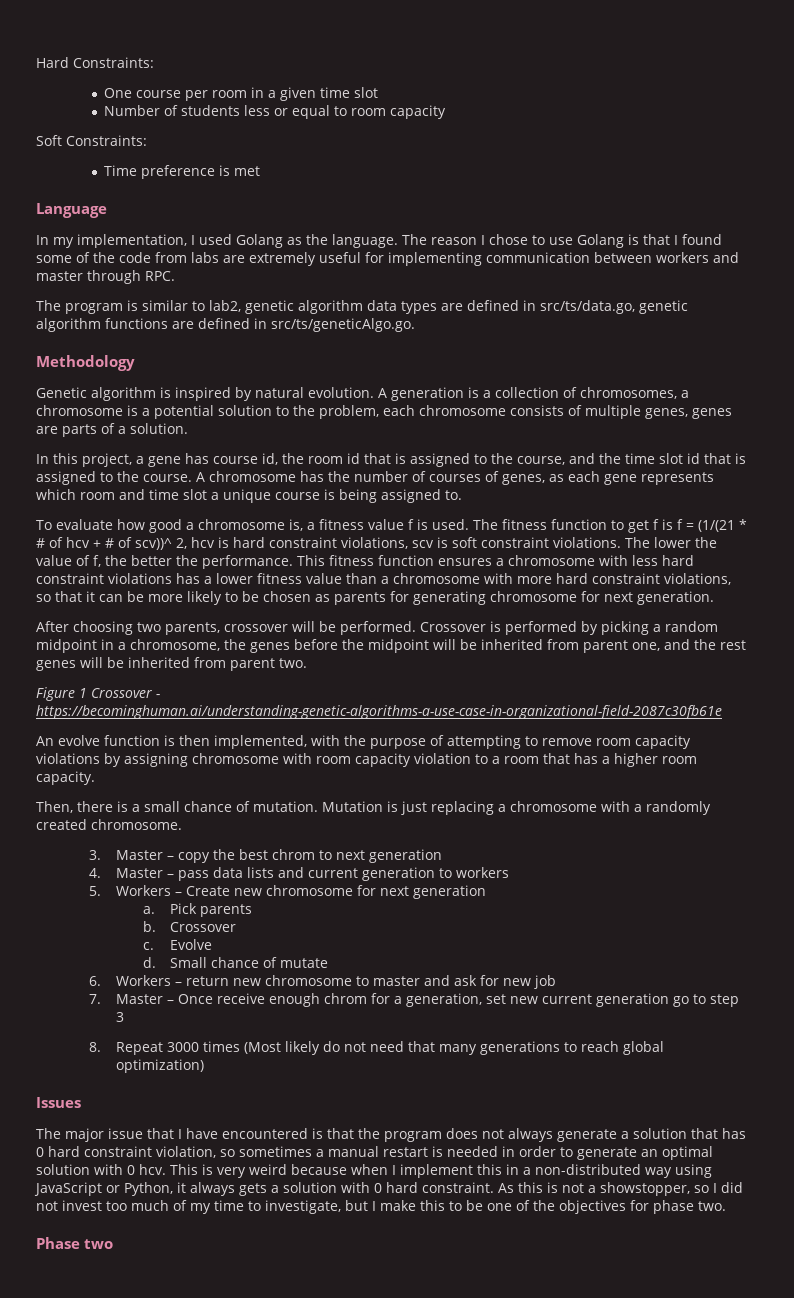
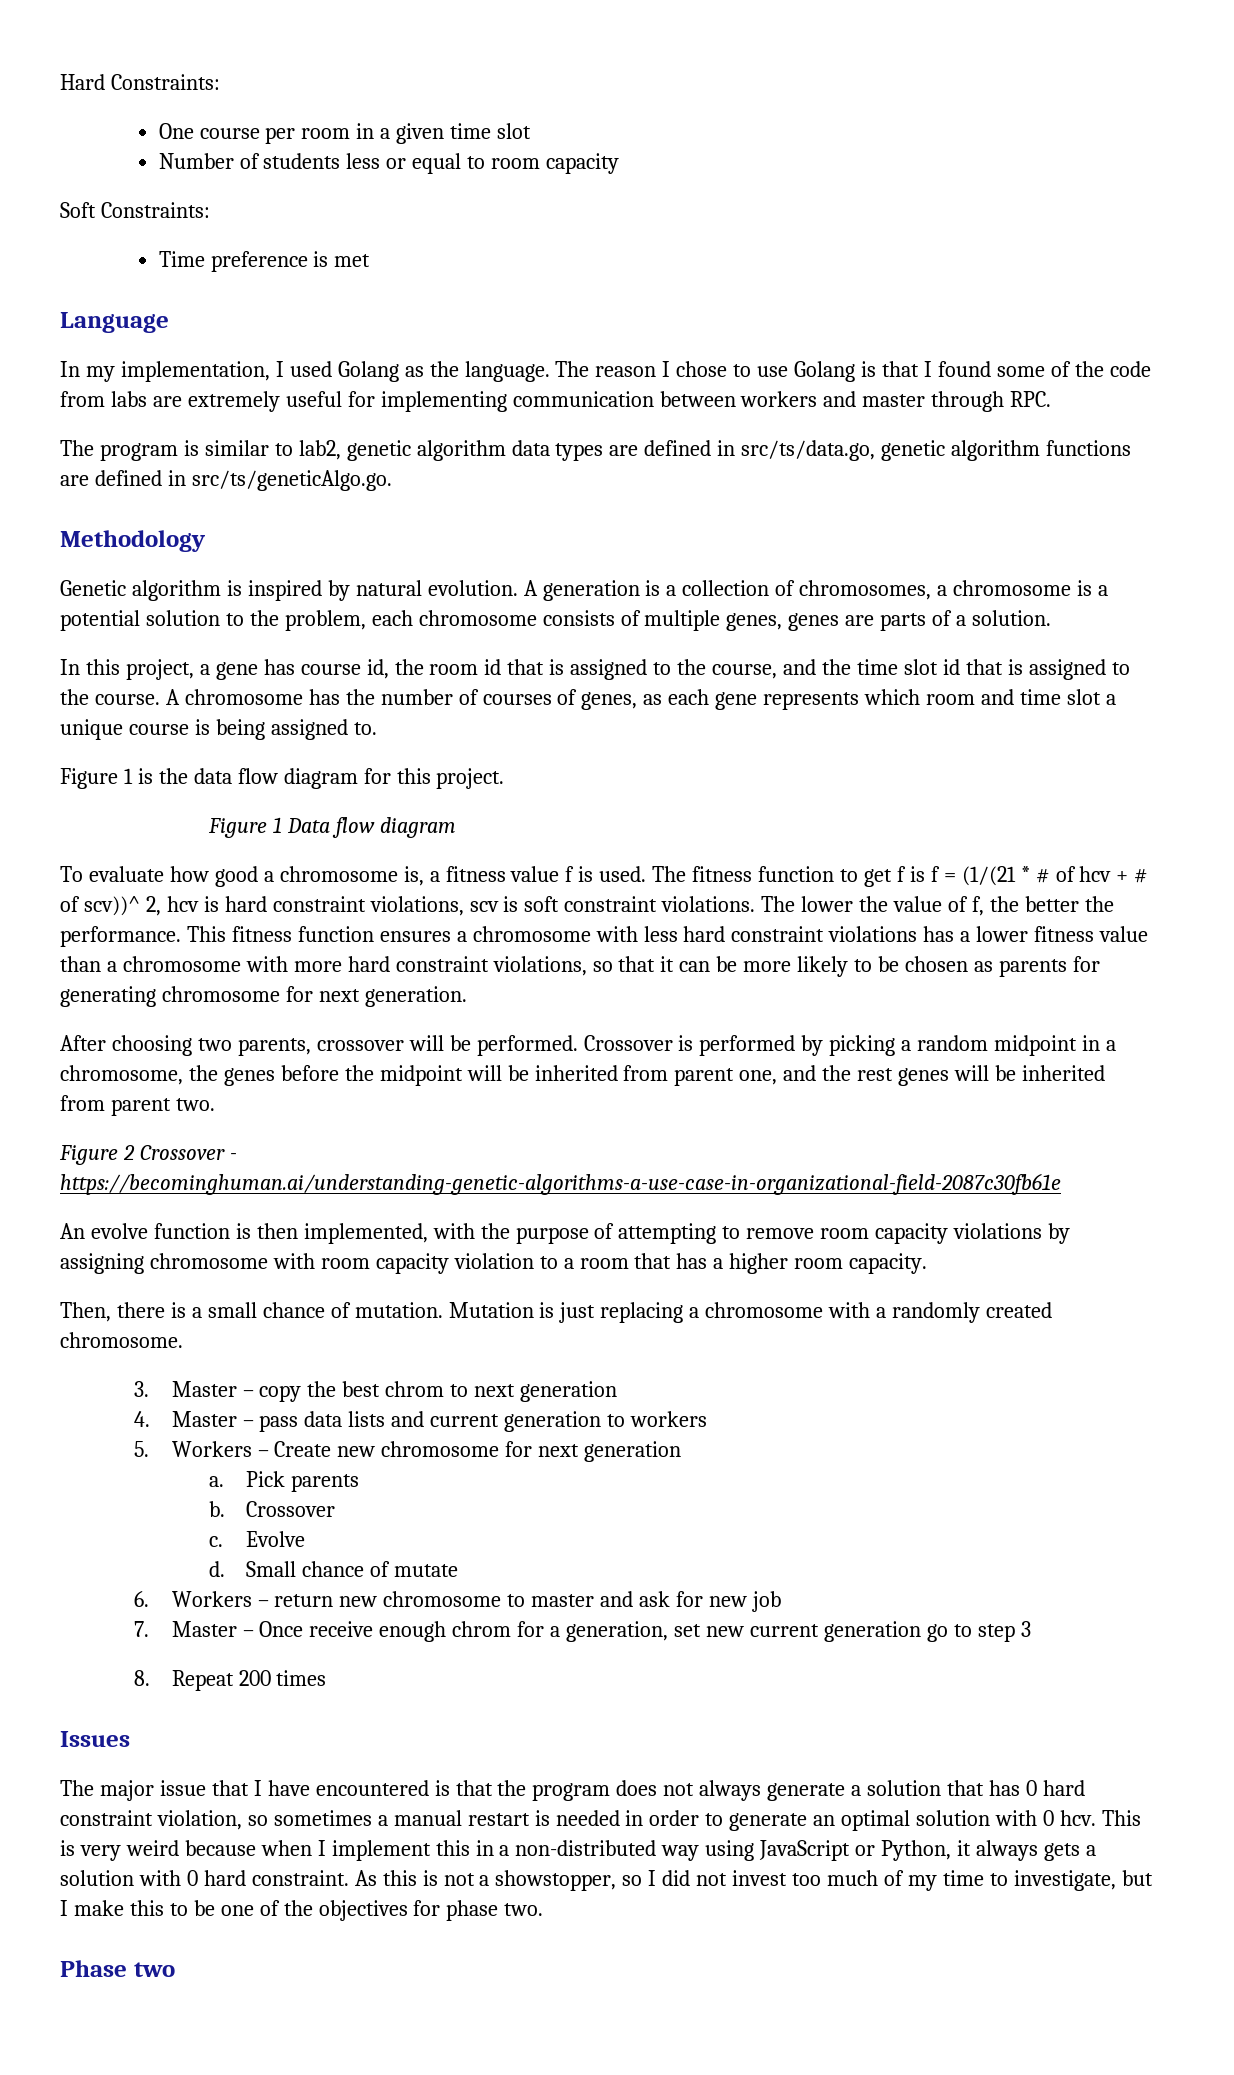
+ Figure 1 is the data flow diagram for this project.
+ Figure 1 Data flow diagram
- Figure 1 Crossover - https://becominghuman.ai/understanding-genetic-algorithms-a-use-case-in-organizational-field-2087c30fb61e
+ Figure 2 Crossover - https://becominghuman.ai/understanding-genetic-algorithms-a-use-case-in-organizational-field-2087c30fb61e
- 8. Repeat 3000 times (Most likely do not need that many generations to reach global optimization)
+ 8. Repeat 200 times

